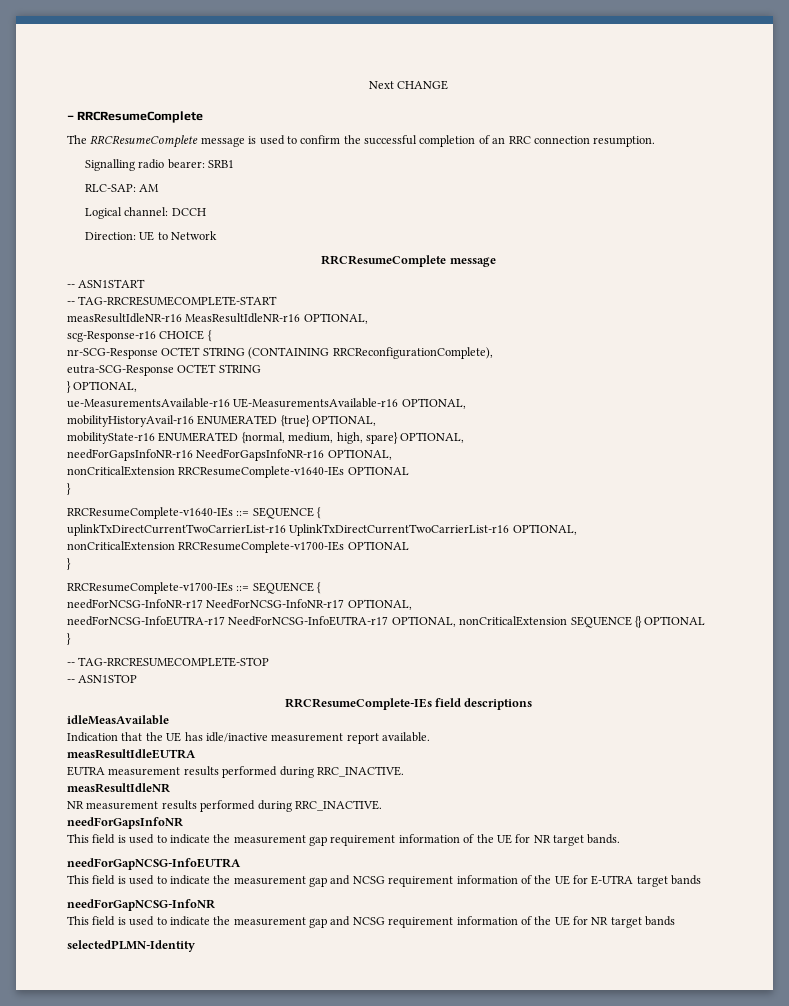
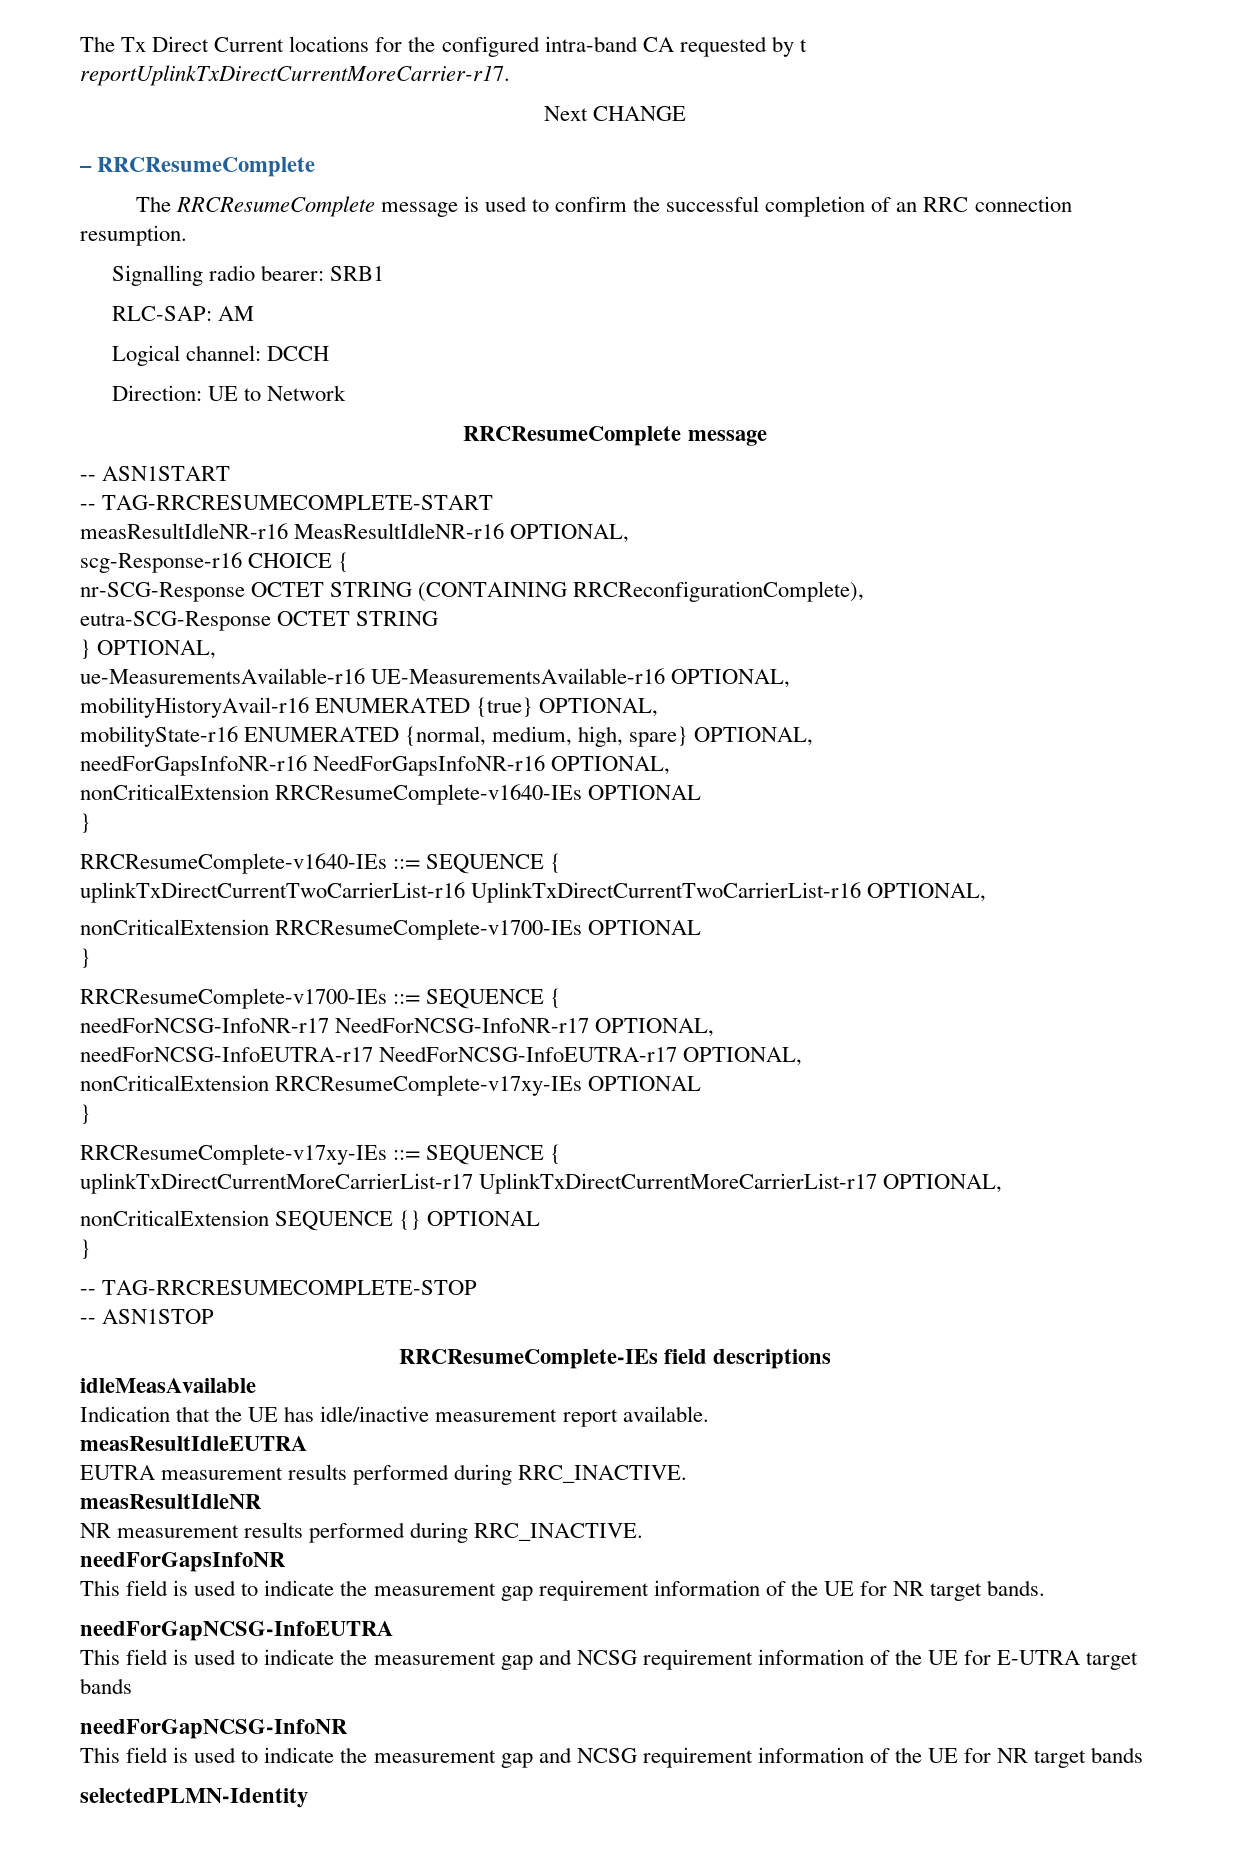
+ The Tx Direct Current locations for the configured intra-band CA requested by t reportUplinkTxDirectCurrentMoreCarrier-r17.
- needForNCSG-InfoEUTRA-r17 NeedForNCSG-InfoEUTRA-r17 OPTIONAL, nonCriticalExtension SEQUENCE {} OPTIONAL
+ needForNCSG-InfoEUTRA-r17 NeedForNCSG-InfoEUTRA-r17 OPTIONAL,
+ nonCriticalExtension RRCResumeComplete-v17xy-IEs OPTIONAL
+ }
+ RRCResumeComplete-v17xy-IEs ::= SEQUENCE {
+ uplinkTxDirectCurrentMoreCarrierList-r17 UplinkTxDirectCurrentMoreCarrierList-r17 OPTIONAL,
+ nonCriticalExtension SEQUENCE {} OPTIONAL

